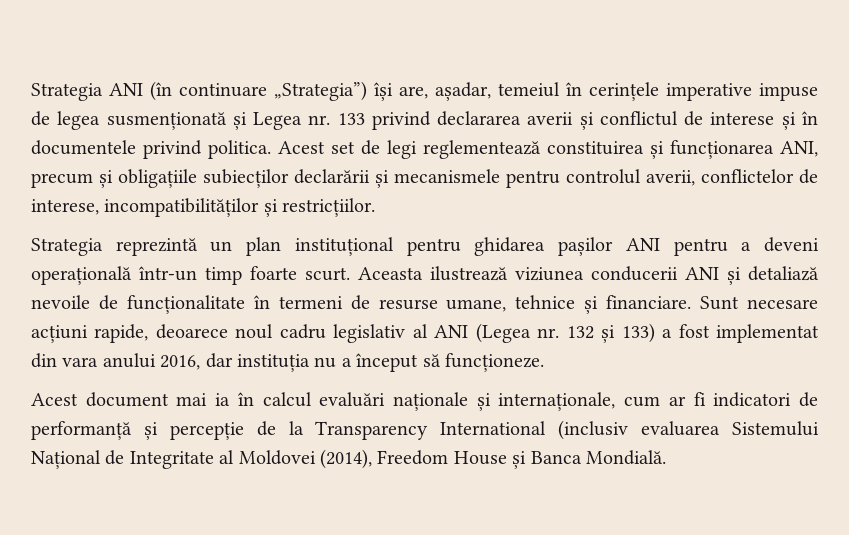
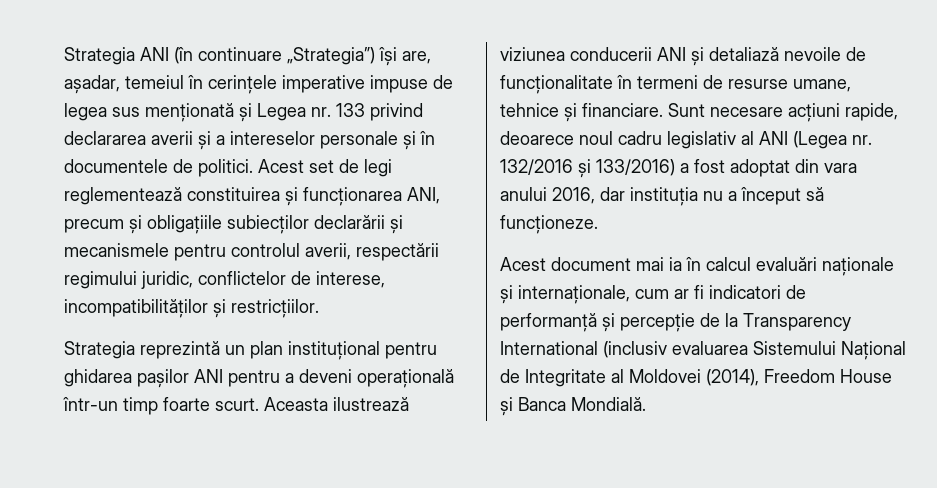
- Strategia ANI (în continuare „Strategia”) își are, așadar, temeiul în cerințele imperative impuse de legea susmenționată și Legea nr. 133 privind declararea averii și conflictul de interese și în documentele privind politica.
+ Strategia ANI (în continuare „Strategia”) își are, așadar, temeiul în cerințele imperative impuse de legea sus menționată și Legea nr. 133 privind declararea averii și a intereselor personale și în documentele de politici.
- Acest set de legi reglementează constituirea și funcționarea ANI, precum și obligațiile subiecților declarării și mecanismele pentru controlul averii, conflictelor de interese, incompatibilităților și restricțiilor.
+ Acest set de legi reglementează constituirea și funcționarea ANI, precum și obligațiile subiecților declarării și mecanismele pentru controlul averii, respectării regimului juridic, conflictelor de interese, incompatibilităților și restricțiilor.
- Sunt necesare acțiuni rapide, deoarece noul cadru legislativ al ANI (Legea nr. 132 și 133) a fost implementat din vara anului 2016, dar instituția nu a început să funcționeze.
+ Sunt necesare acțiuni rapide, deoarece noul cadru legislativ al ANI (Legea nr. 132/2016 și 133/2016) a fost adoptat din vara anului 2016, dar instituția nu a început să funcționeze.

